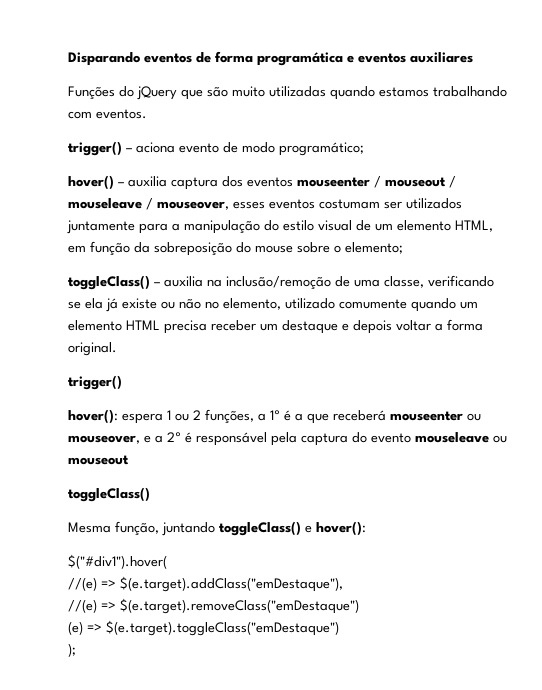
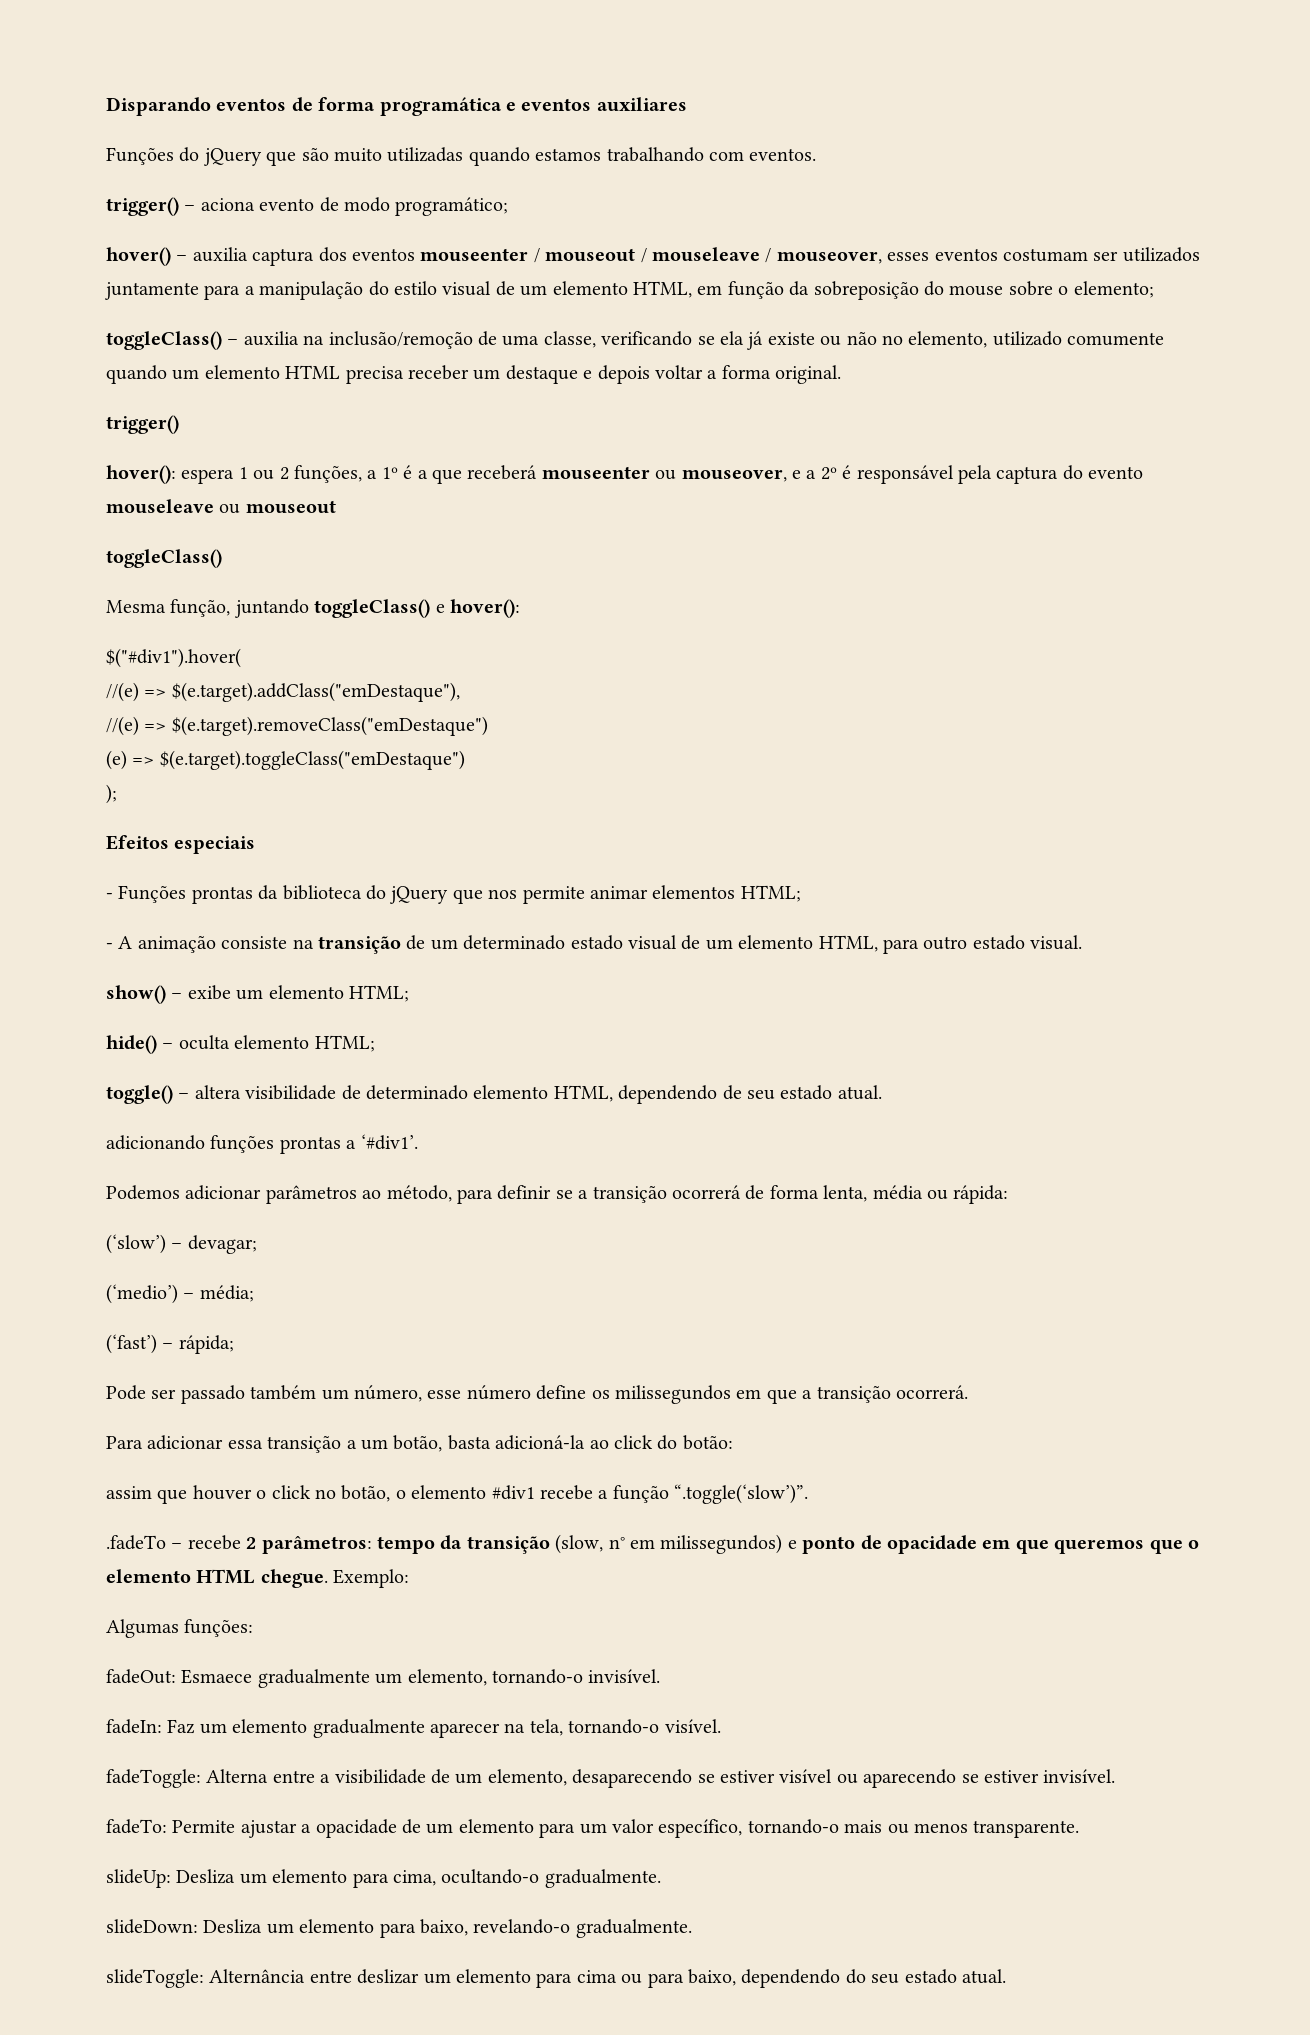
+ Efeitos especiais
+ - Funções prontas da biblioteca do jQuery que nos permite animar elementos HTML;
+ - A animação consiste na transição de um determinado estado visual de um elemento HTML, para outro estado visual.
+ show() – exibe um elemento HTML;
+ hide() – oculta elemento HTML;
+ toggle() – altera visibilidade de determinado elemento HTML, dependendo de seu estado atual.
+ adicionando funções prontas a ‘#div1’.
+ Podemos adicionar parâmetros ao método, para definir se a transição ocorrerá de forma lenta, média ou rápida:
+ (‘slow’) – devagar;
+ (‘medio’) – média;
+ (‘fast’) – rápida;
+ Pode ser passado também um número, esse número define os milissegundos em que a transição ocorrerá.
+ Para adicionar essa transição a um botão, basta adicioná-la ao click do botão:
+ assim que houver o click no botão, o elemento #div1 recebe a função “.toggle(‘slow’)”.
+ .fadeTo – recebe 2 parâmetros: tempo da transição (slow, n° em milissegundos) e ponto de opacidade em que queremos que o elemento HTML chegue. Exemplo:
+ Algumas funções:
+ fadeOut: Esmaece gradualmente um elemento, tornando-o invisível.
+ fadeIn: Faz um elemento gradualmente aparecer na tela, tornando-o visível.
+ fadeToggle: Alterna entre a visibilidade de um elemento, desaparecendo se estiver visível ou aparecendo se estiver invisível.
+ fadeTo: Permite ajustar a opacidade de um elemento para um valor específico, tornando-o mais ou menos transparente.
+ slideUp: Desliza um elemento para cima, ocultando-o gradualmente.
+ slideDown: Desliza um elemento para baixo, revelando-o gradualmente.
+ slideToggle: Alternância entre deslizar um elemento para cima ou para baixo, dependendo do seu estado atual.

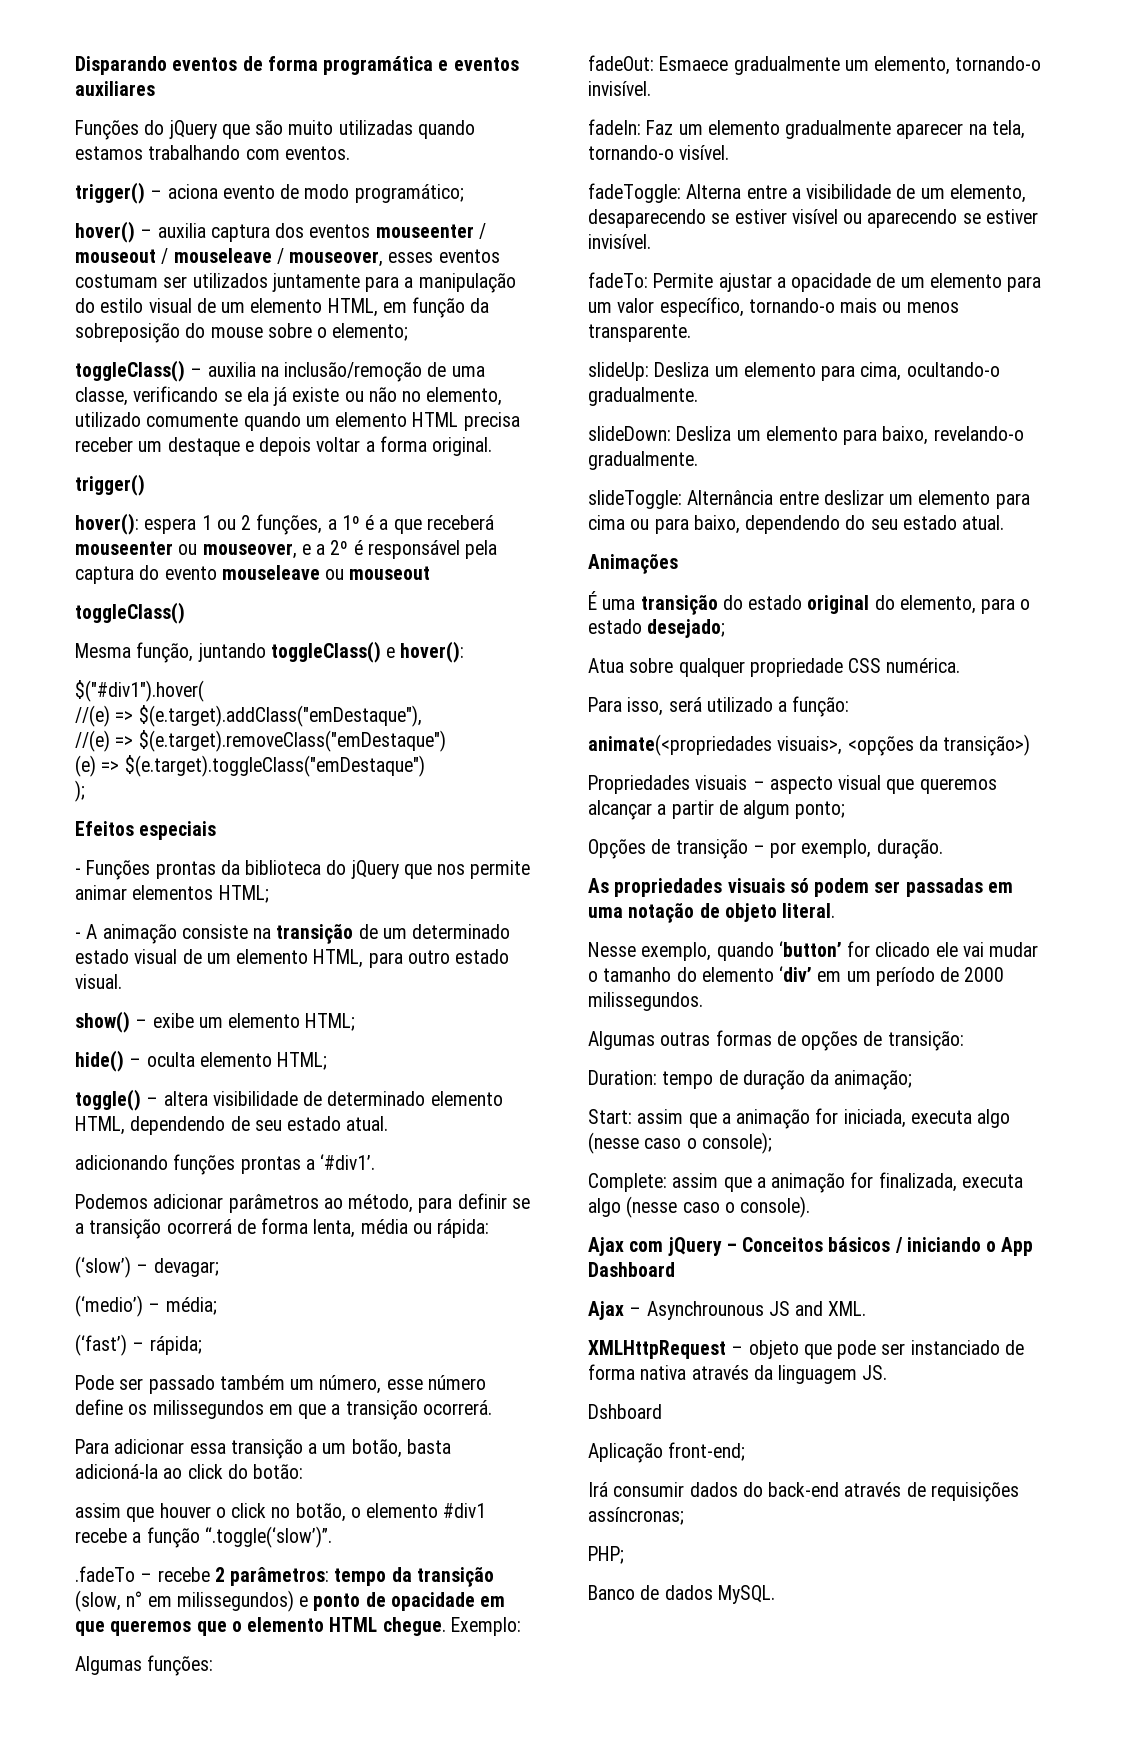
+ Animações
+ É uma transição do estado original do elemento, para o estado desejado;
+ Atua sobre qualquer propriedade CSS numérica.
+ Para isso, será utilizado a função:
+ animate(<propriedades visuais>, <opções da transição>)
+ Propriedades visuais – aspecto visual que queremos alcançar a partir de algum ponto;
+ Opções de transição – por exemplo, duração.
+ As propriedades visuais só podem ser passadas em uma notação de objeto literal.
+ Nesse exemplo, quando ‘button’ for clicado ele vai mudar o tamanho do elemento ‘div’ em um período de 2000 milissegundos.
+ Algumas outras formas de opções de transição:
+ Duration: tempo de duração da animação;
+ Start: assim que a animação for iniciada, executa algo (nesse caso o console);
+ Complete: assim que a animação for finalizada, executa algo (nesse caso o console).
+ Ajax com jQuery – Conceitos básicos / iniciando o App Dashboard
+ Ajax – Asynchrounous JS and XML.
+ XMLHttpRequest – objeto que pode ser instanciado de forma nativa através da linguagem JS.
+ Dshboard
+ Aplicação front-end;
+ Irá consumir dados do back-end através de requisições assíncronas;
+ PHP;
+ Banco de dados MySQL.

